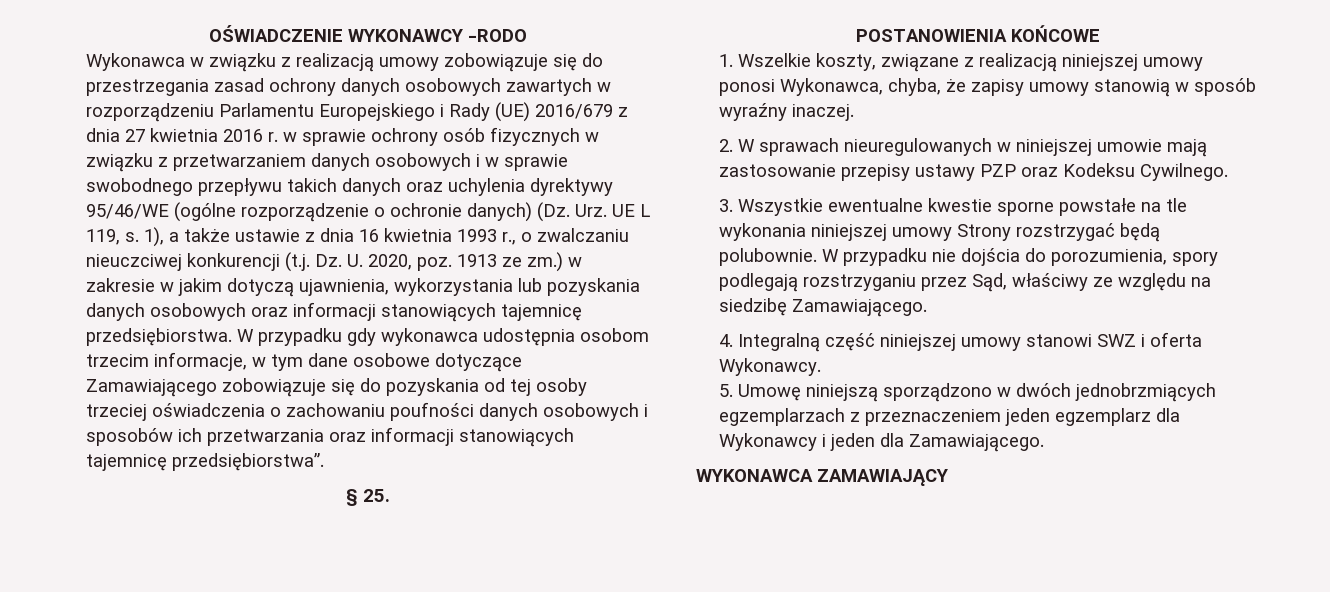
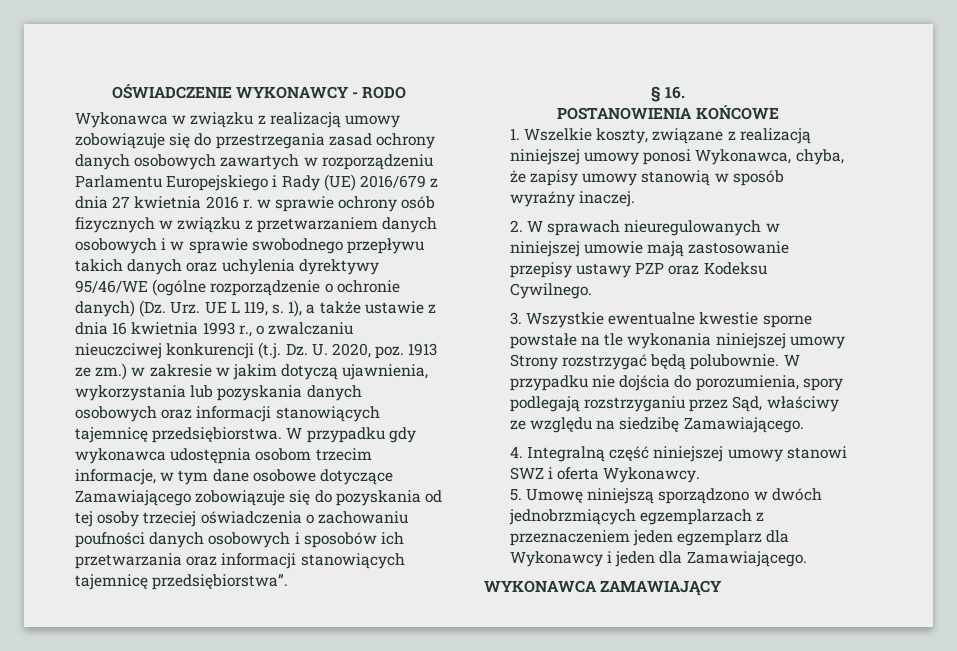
- OŚWIADCZENIE WYKONAWCY -RODO
+ OŚWIADCZENIE WYKONAWCY - RODO
- § 25.
+ § 16.

